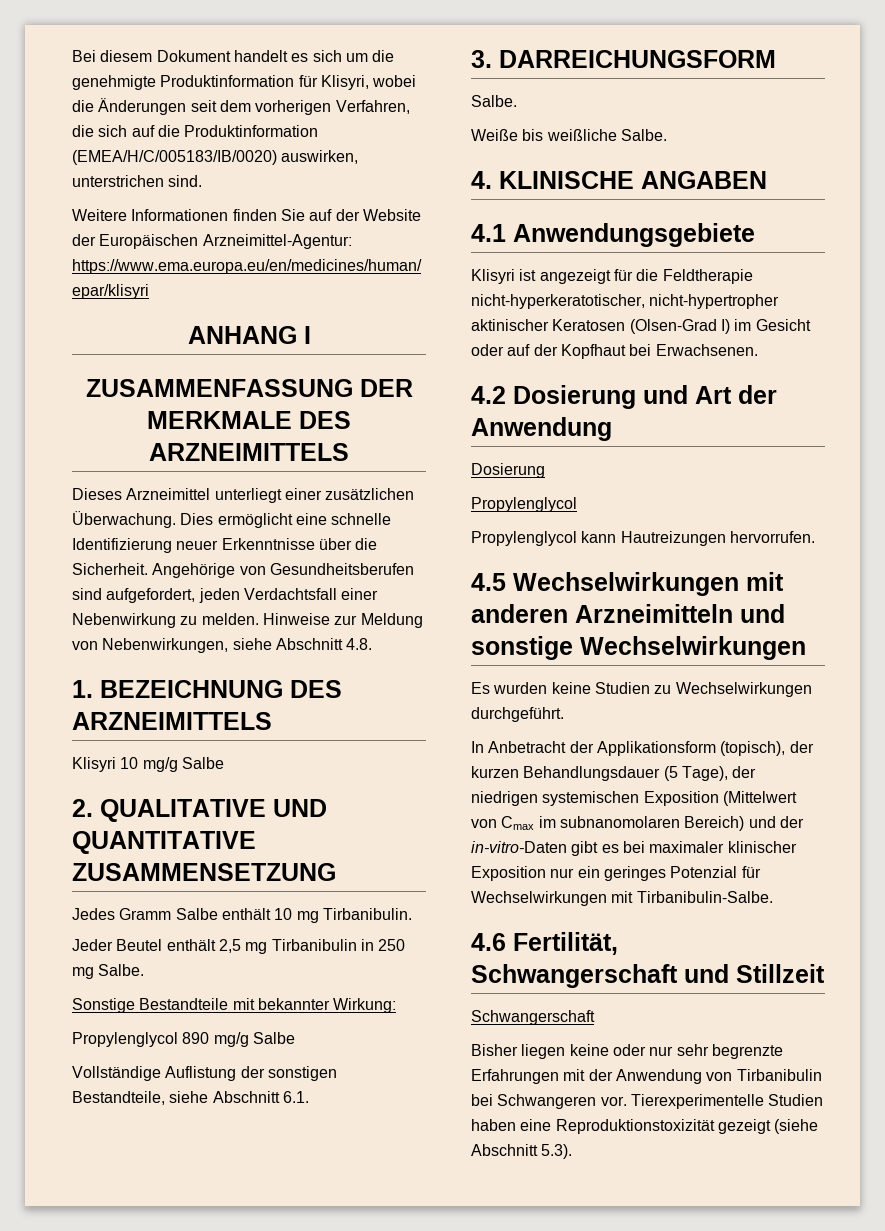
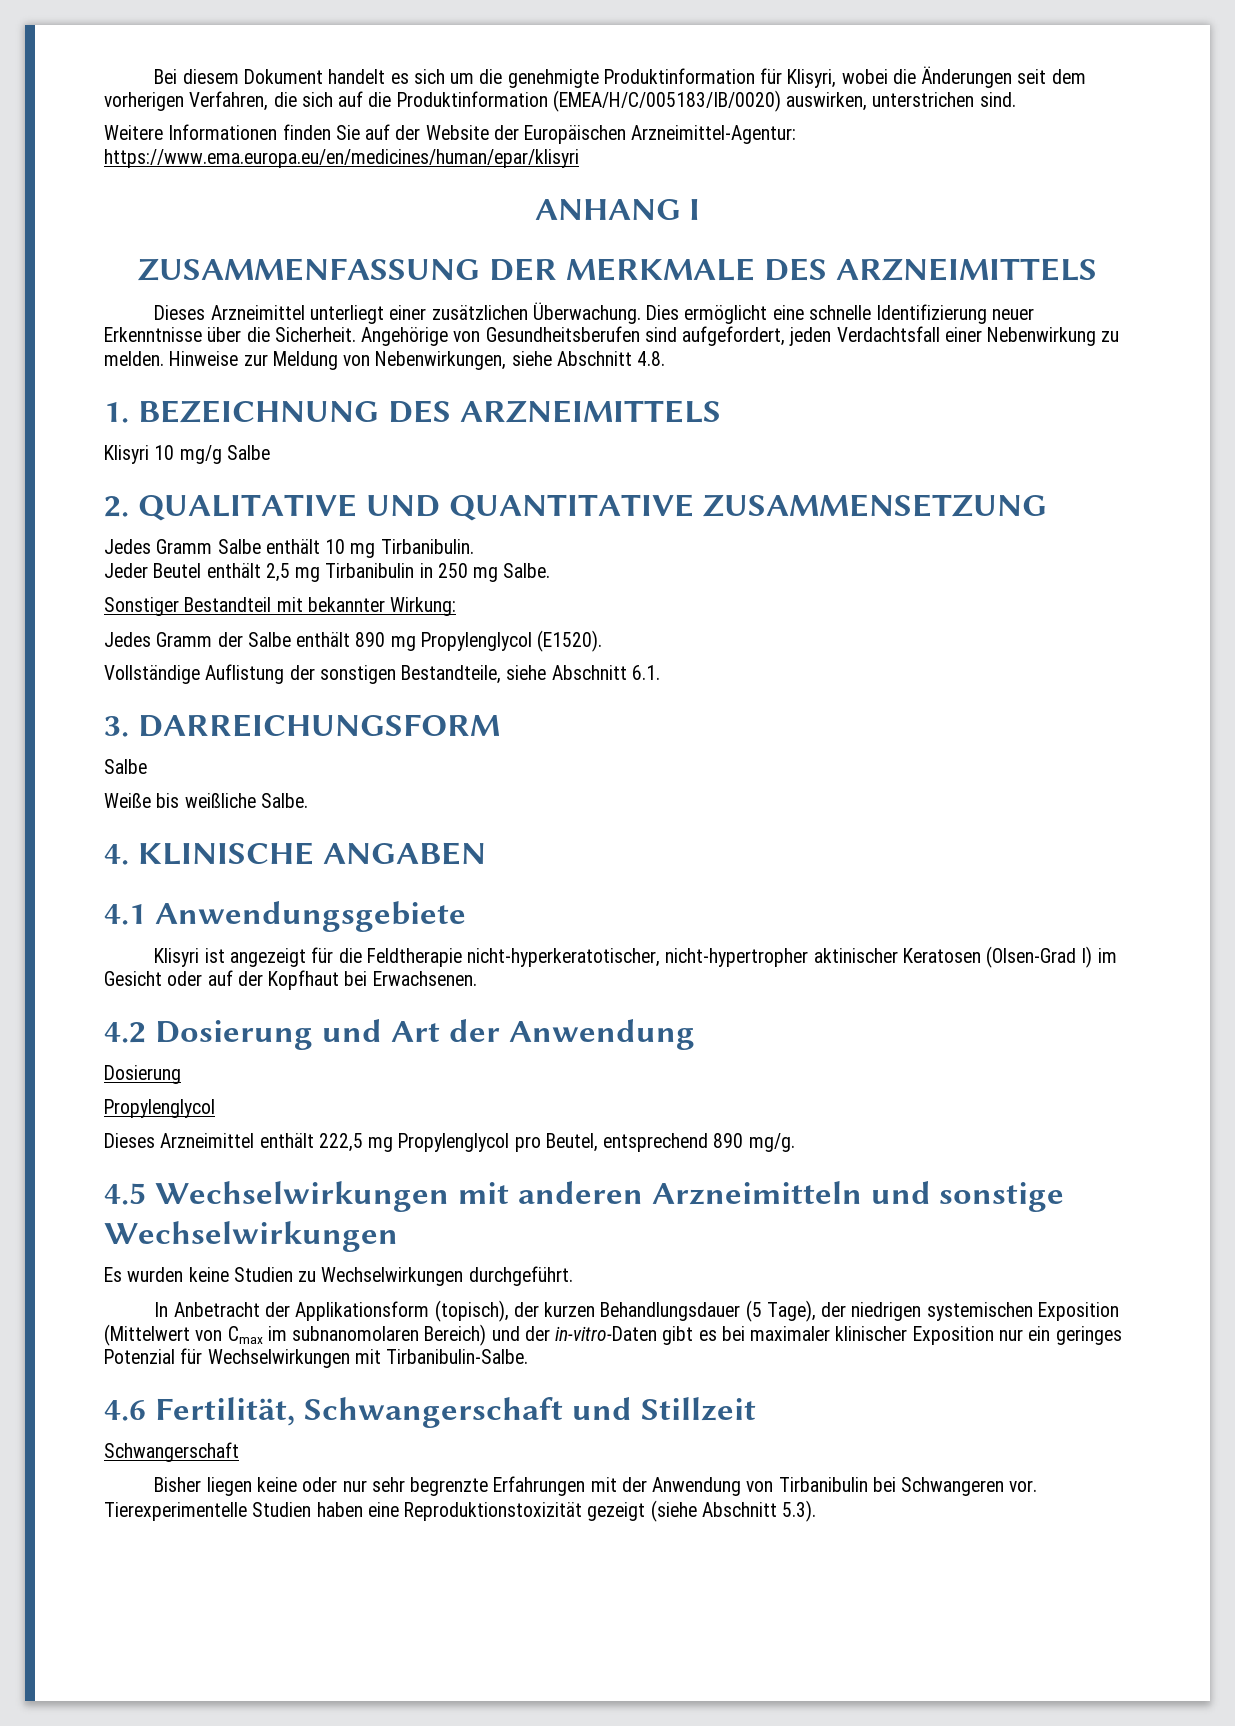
- Sonstige Bestandteile mit bekannter Wirkung:
+ Sonstiger Bestandteil mit bekannter Wirkung:
- Propylenglycol 890 mg/g Salbe
+ Jedes Gramm der Salbe enthält 890 mg Propylenglycol (E1520).
  3. DARREICHUNGSFORM
- Salbe.
+ Salbe
- Propylenglycol kann Hautreizungen hervorrufen.
+ Dieses Arzneimittel enthält 222,5 mg Propylenglycol pro Beutel, entsprechend 890 mg/g.

